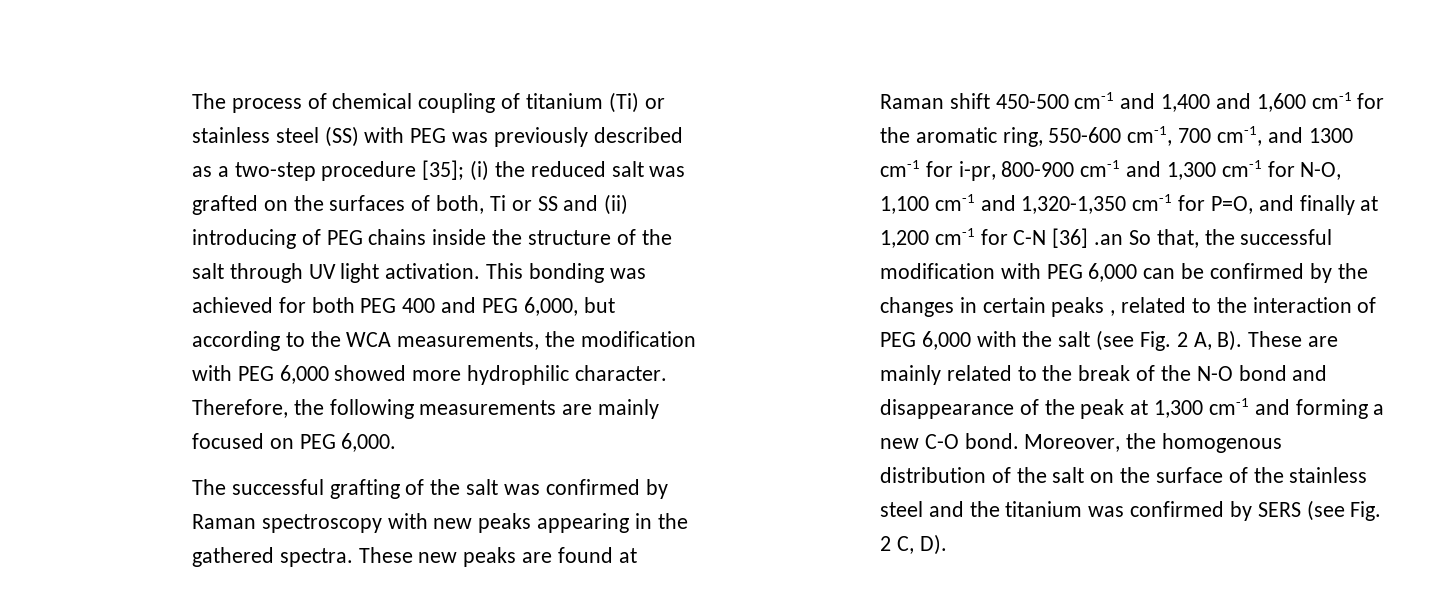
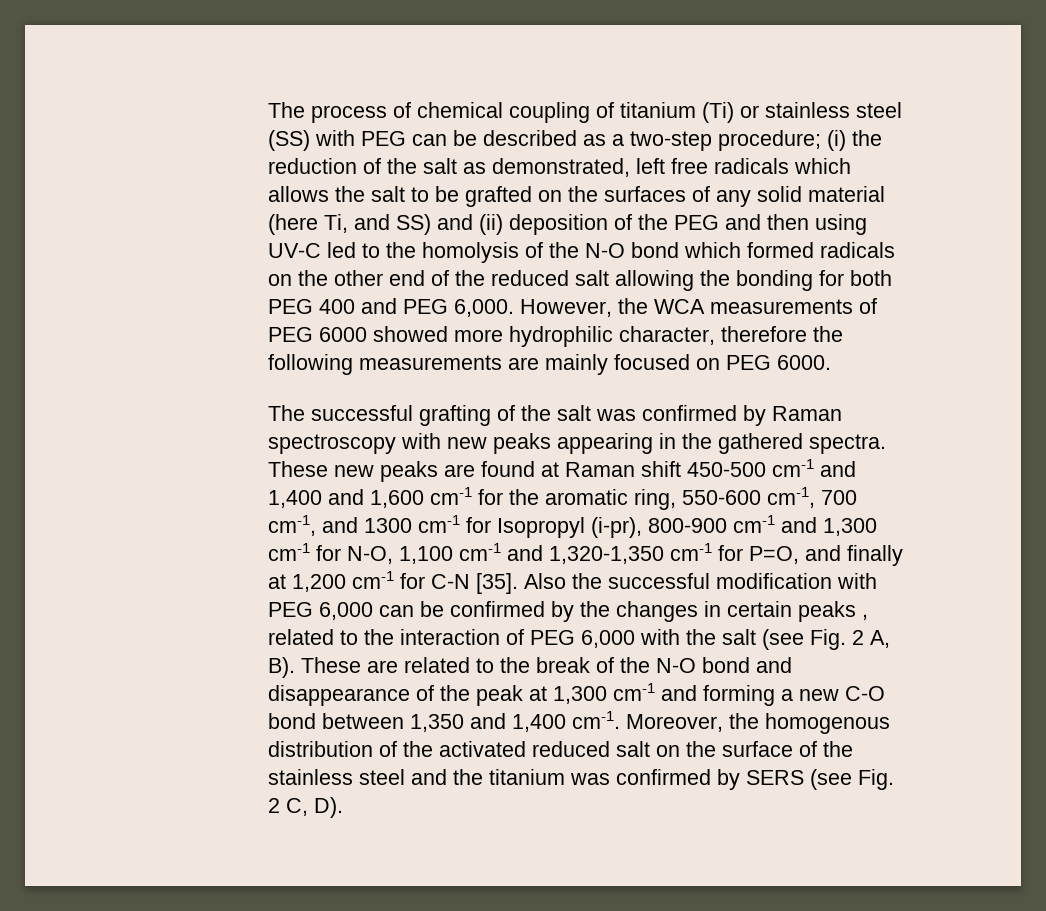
- The process of chemical coupling of titanium (Ti) or stainless steel (SS) with PEG was previously described as a two-step procedure [35]; (i) the reduced salt was grafted on the surfaces of both, Ti or SS and (ii) introducing of PEG chains inside the structure of the salt through UV light activation. This bonding was achieved for both PEG 400 and PEG 6,000, but according to the WCA measurements, the modification with PEG 6,000 showed more hydrophilic character. Therefore, the following measurements are mainly focused on PEG 6,000.
+ The process of chemical coupling of titanium (Ti) or stainless steel (SS) with PEG can be described as a two-step procedure; (i) the reduction of the salt as demonstrated, left free radicals which allows the salt to be grafted on the surfaces of any solid material (here Ti, and SS) and (ii) deposition of the PEG and then using UV-C led to the homolysis of the N-O bond which formed radicals on the other end of the reduced salt allowing the bonding for both PEG 400 and PEG 6,000. However, the WCA measurements of PEG 6000 showed more hydrophilic character, therefore the following measurements are mainly focused on PEG 6000.
- These new peaks are found at Raman shift 450-500 cm-1 and 1,400 and 1,600 cm-1 for the aromatic ring, 550-600 cm-1, 700 cm-1, and 1300 cm-1 for i-pr, 800-900 cm-1 and 1,300 cm-1 for N-O, 1,100 cm-1 and 1,320-1,350 cm-1 for P=O, and finally at 1,200 cm-1 for C-N [36] .an So that, the successful modification with PEG 6,000 can be confirmed by the changes in certain peaks , related to the interaction of PEG 6,000 with the salt (see Fig. 2 A, B). These are mainly related to the break of the N-O bond and disappearance of the peak at 1,300 cm-1 and forming a new C-O bond.
+ These new peaks are found at Raman shift 450-500 cm-1 and 1,400 and 1,600 cm-1 for the aromatic ring, 550-600 cm-1, 700 cm-1, and 1300 cm-1 for Isopropyl (i-pr), 800-900 cm-1 and 1,300 cm-1 for N-O, 1,100 cm-1 and 1,320-1,350 cm-1 for P=O, and finally at 1,200 cm-1 for C-N [35]. Also the successful modification with PEG 6,000 can be confirmed by the changes in certain peaks , related to the interaction of PEG 6,000 with the salt (see Fig. 2 A, B). These are related to the break of the N-O bond and disappearance of the peak at 1,300 cm-1 and forming a new C-O bond between 1,350 and 1,400 cm-1.
- Moreover, the homogenous distribution of the salt on the surface of the stainless steel and the titanium was confirmed by SERS (see Fig. 2 C, D).
+ Moreover, the homogenous distribution of the activated reduced salt on the surface of the stainless steel and the titanium was confirmed by SERS (see Fig. 2 C, D).

